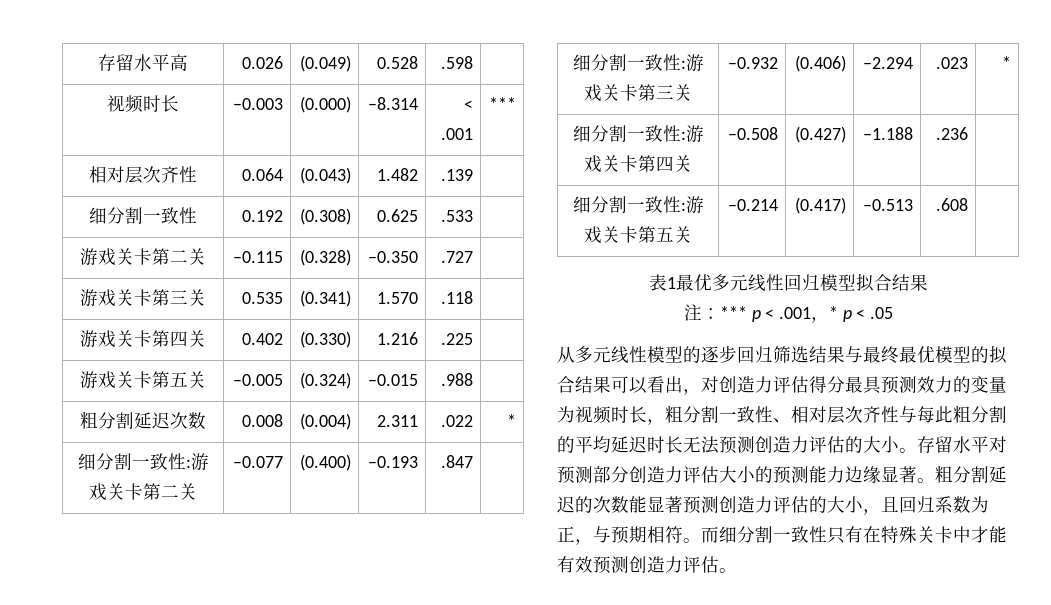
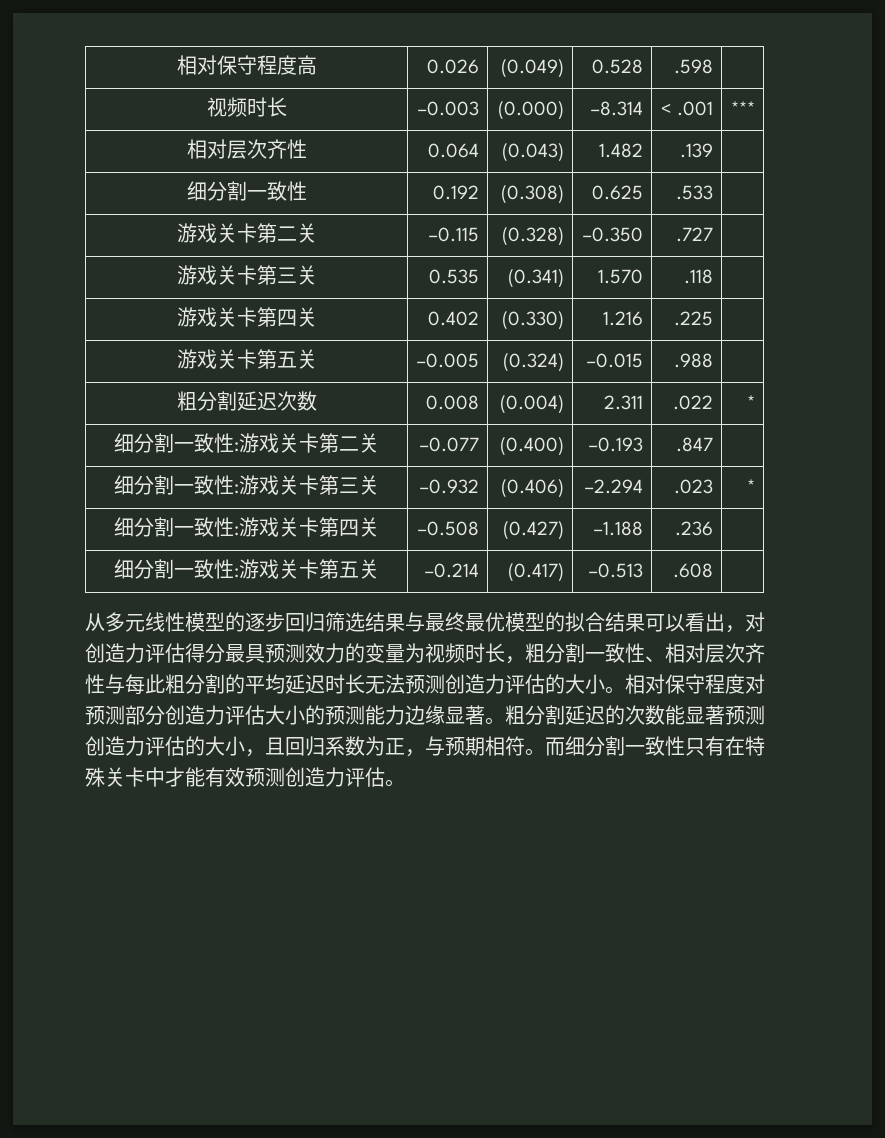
- 存留水平高 | 0.026 | (0.049) | 0.528 | .598 |
+ 相对保守程度高 | 0.026 | (0.049) | 0.528 | .598 |
- 表1最优多元线性回归模型拟合结果
- 注：*** p < .001，* p < .05
- 存留水平对预测部分创造力评估大小的预测能力边缘显著。
+ 相对保守程度对预测部分创造力评估大小的预测能力边缘显著。

